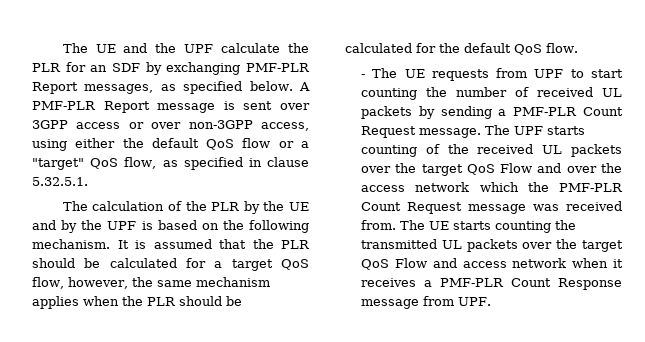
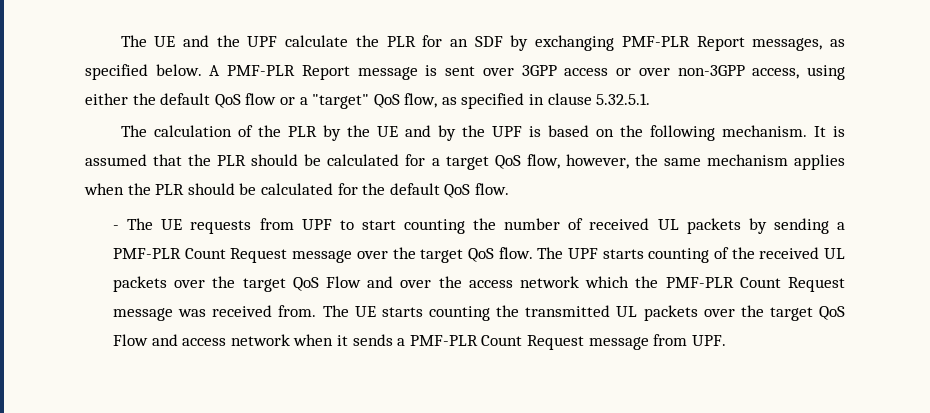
- - The UE requests from UPF to start counting the number of received UL packets by sending a PMF-PLR Count Request message.
+ - The UE requests from UPF to start counting the number of received UL packets by sending a PMF-PLR Count Request message over the target QoS flow.
- The UE starts counting the transmitted UL packets over the target QoS Flow and access network when it receives a PMF-PLR Count Response message from UPF.
+ The UE starts counting the transmitted UL packets over the target QoS Flow and access network when it sends a PMF-PLR Count Request message from UPF.

